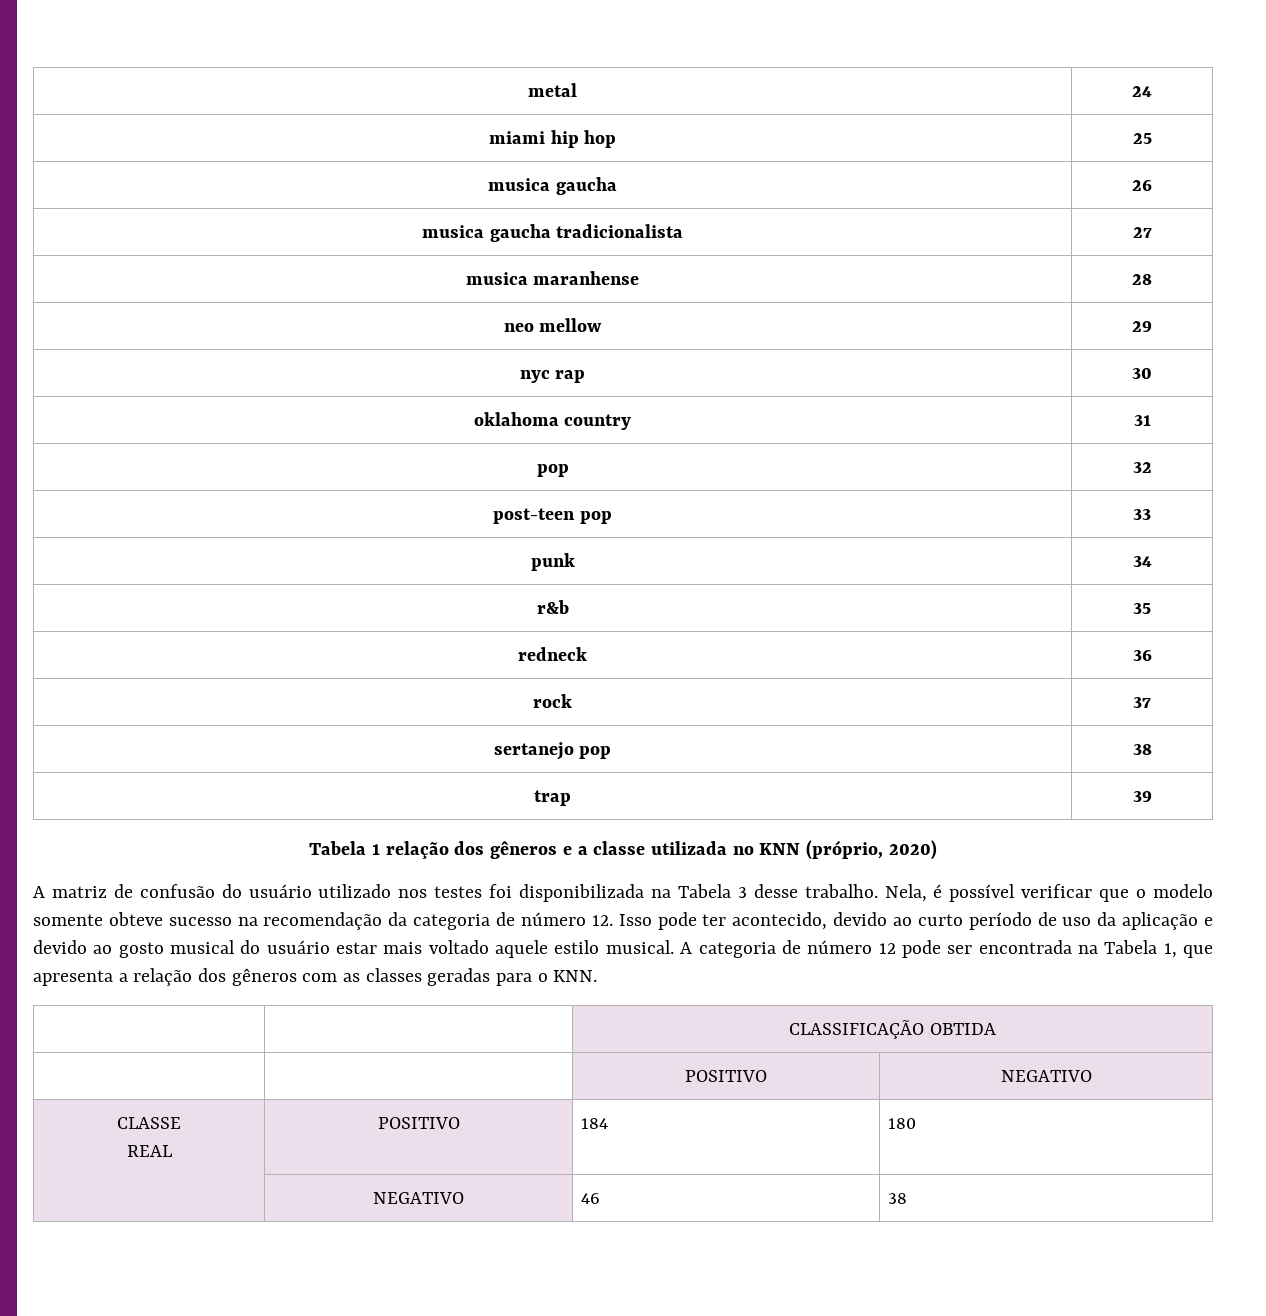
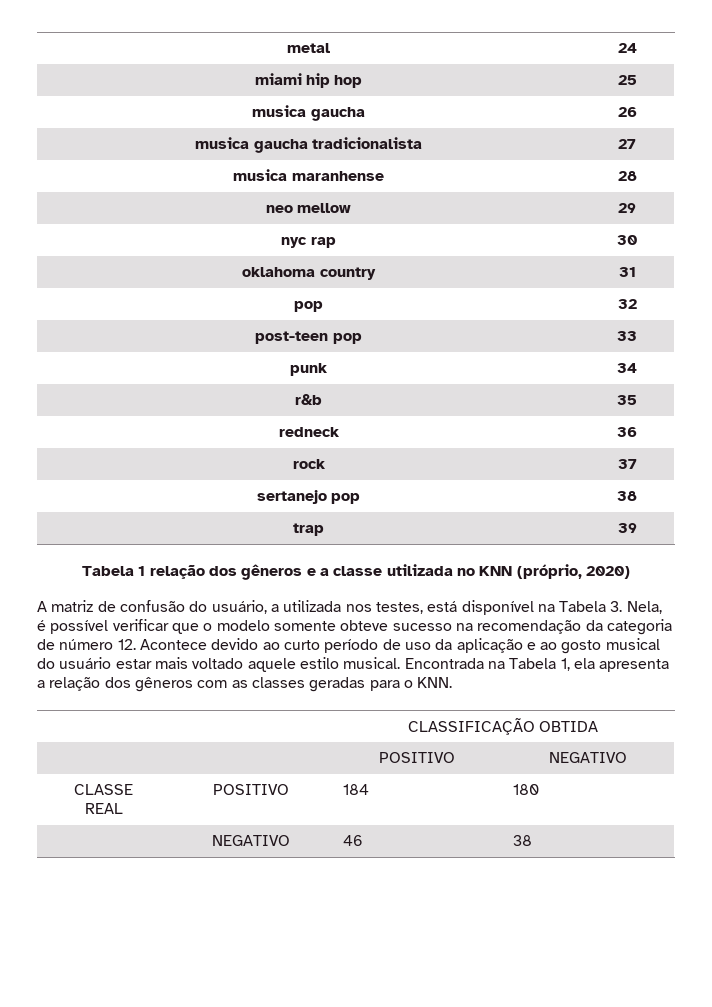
- A matriz de confusão do usuário utilizado nos testes foi disponibilizada na Tabela 3 desse trabalho. Nela, é possível verificar que o modelo somente obteve sucesso na recomendação da categoria de número 12. Isso pode ter acontecido, devido ao curto período de uso da aplicação e devido ao gosto musical do usuário estar mais voltado aquele estilo musical.
+ A matriz de confusão do usuário, a utilizada nos testes, está disponível na Tabela 3. Nela, é possível verificar que o modelo somente obteve sucesso na recomendação da categoria de número 12. Acontece devido ao curto período de uso da aplicação e ao gosto musical do usuário estar mais voltado aquele estilo musical.
- A categoria de número 12 pode ser encontrada na Tabela 1, que apresenta a relação dos gêneros com as classes geradas para o KNN.
+ Encontrada na Tabela 1, ela apresenta a relação dos gêneros com as classes geradas para o KNN.

